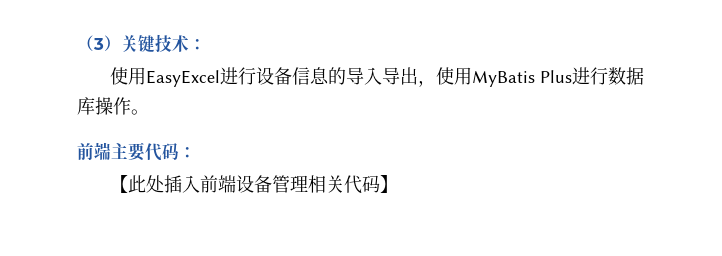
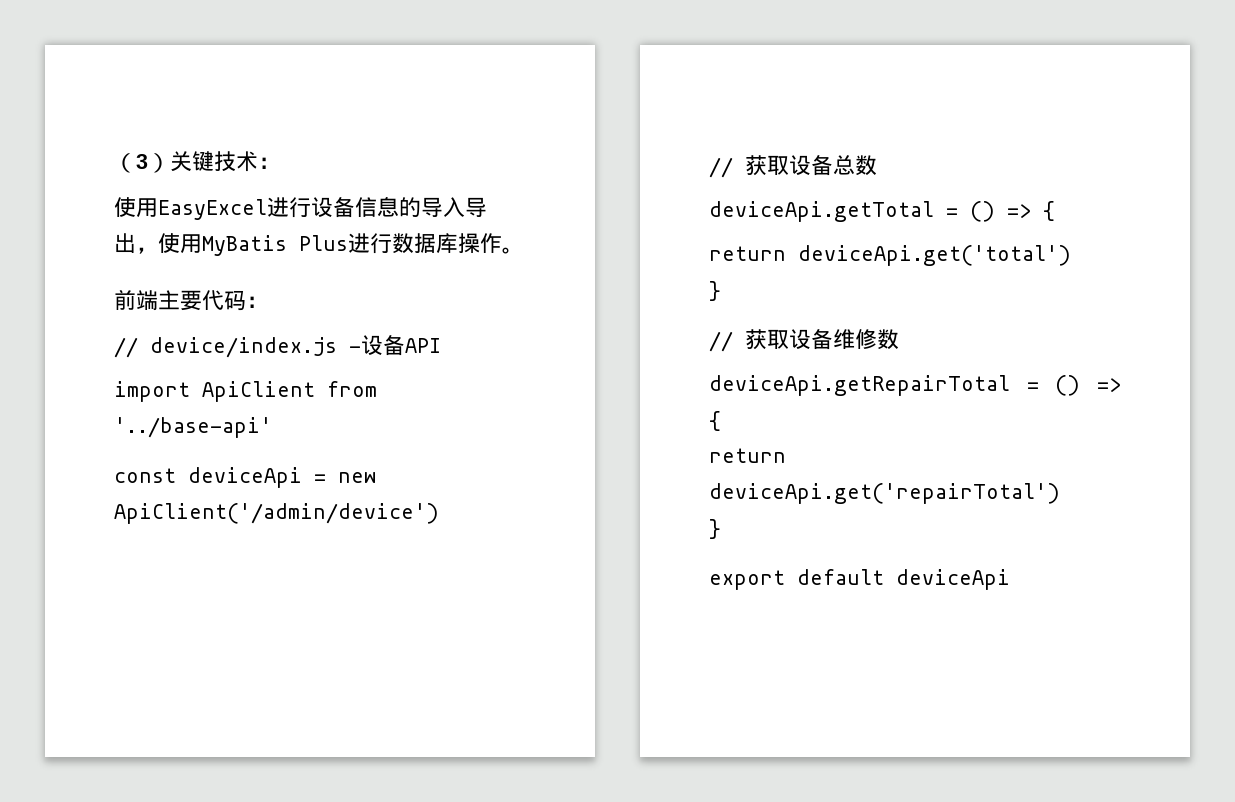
- 【此处插入前端设备管理相关代码】
+ // device/index.js -设备API
+ import ApiClient from '../base-api'
+ const deviceApi = new ApiClient('/admin/device')
+ // 获取设备总数
+ deviceApi.getTotal = () => {
+ return deviceApi.get('total')
+ }
+ // 获取设备维修数
+ deviceApi.getRepairTotal = () => {
+ return deviceApi.get('repairTotal')
+ }
+ export default deviceApi

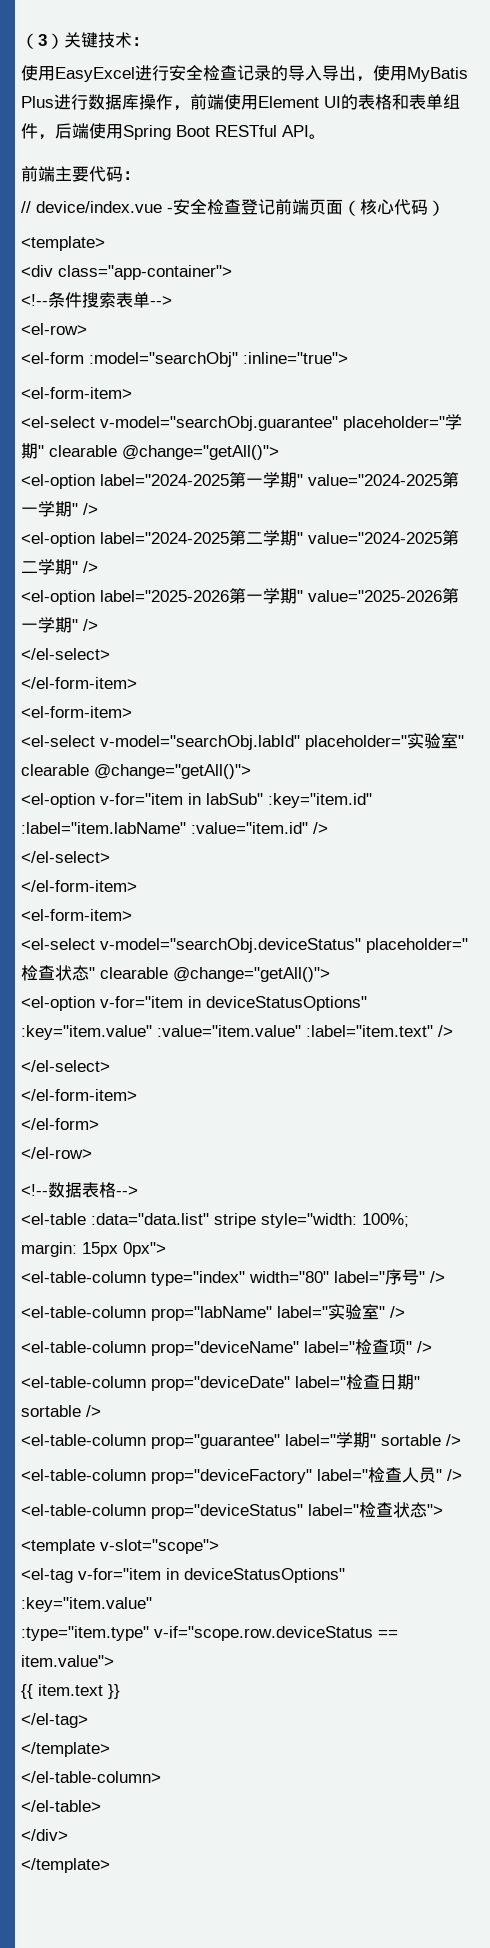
- 使用EasyExcel进行设备信息的导入导出，使用MyBatis Plus进行数据库操作。
+ 使用EasyExcel进行安全检查记录的导入导出，使用MyBatis Plus进行数据库操作，前端使用Element UI的表格和表单组件，后端使用Spring Boot RESTful API。
- // device/index.js -设备API
- import ApiClient from '../base-api'
- const deviceApi = new ApiClient('/admin/device')
- // 获取设备总数
- deviceApi.getTotal = () => {
- return deviceApi.get('total')
- }
- // 获取设备维修数
- deviceApi.getRepairTotal = () => {
- return deviceApi.get('repairTotal')
- }
- export default deviceApi
+ // device/index.vue -安全检查登记前端页面（核心代码）
+ <template>
+ <div class="app-container">
+ <!--条件搜索表单-->
+ <el-row>
+ <el-form :model="searchObj" :inline="true">
+ <el-form-item>
+ <el-select v-model="searchObj.guarantee" placeholder="学期" clearable @change="getAll()">
+ <el-option label="2024-2025第一学期" value="2024-2025第一学期" />
+ <el-option label="2024-2025第二学期" value="2024-2025第二学期" />
+ <el-option label="2025-2026第一学期" value="2025-2026第一学期" />
+ </el-select>
+ </el-form-item>
+ <el-form-item>
+ <el-select v-model="searchObj.labId" placeholder="实验室" clearable @change="getAll()">
+ <el-option v-for="item in labSub" :key="item.id" :label="item.labName" :value="item.id" />
+ </el-select>
+ </el-form-item>
+ <el-form-item>
+ <el-select v-model="searchObj.deviceStatus" placeholder="检查状态" clearable @change="getAll()">
+ <el-option v-for="item in deviceStatusOptions" :key="item.value" :value="item.value" :label="item.text" />
+ </el-select>
+ </el-form-item>
+ </el-form>
+ </el-row>
+ <!--数据表格-->
+ <el-table :data="data.list" stripe style="width: 100%; margin: 15px 0px">
+ <el-table-column type="index" width="80" label="序号" />
+ <el-table-column prop="labName" label="实验室" />
+ <el-table-column prop="deviceName" label="检查项" />
+ <el-table-column prop="deviceDate" label="检查日期" sortable />
+ <el-table-column prop="guarantee" label="学期" sortable />
+ <el-table-column prop="deviceFactory" label="检查人员" />
+ <el-table-column prop="deviceStatus" label="检查状态">
+ <template v-slot="scope">
+ <el-tag v-for="item in deviceStatusOptions" :key="item.value"
+ :type="item.type" v-if="scope.row.deviceStatus == item.value">
+ {{ item.text }}
+ </el-tag>
+ </template>
+ </el-table-column>
+ </el-table>
+ </div>
+ </template>

